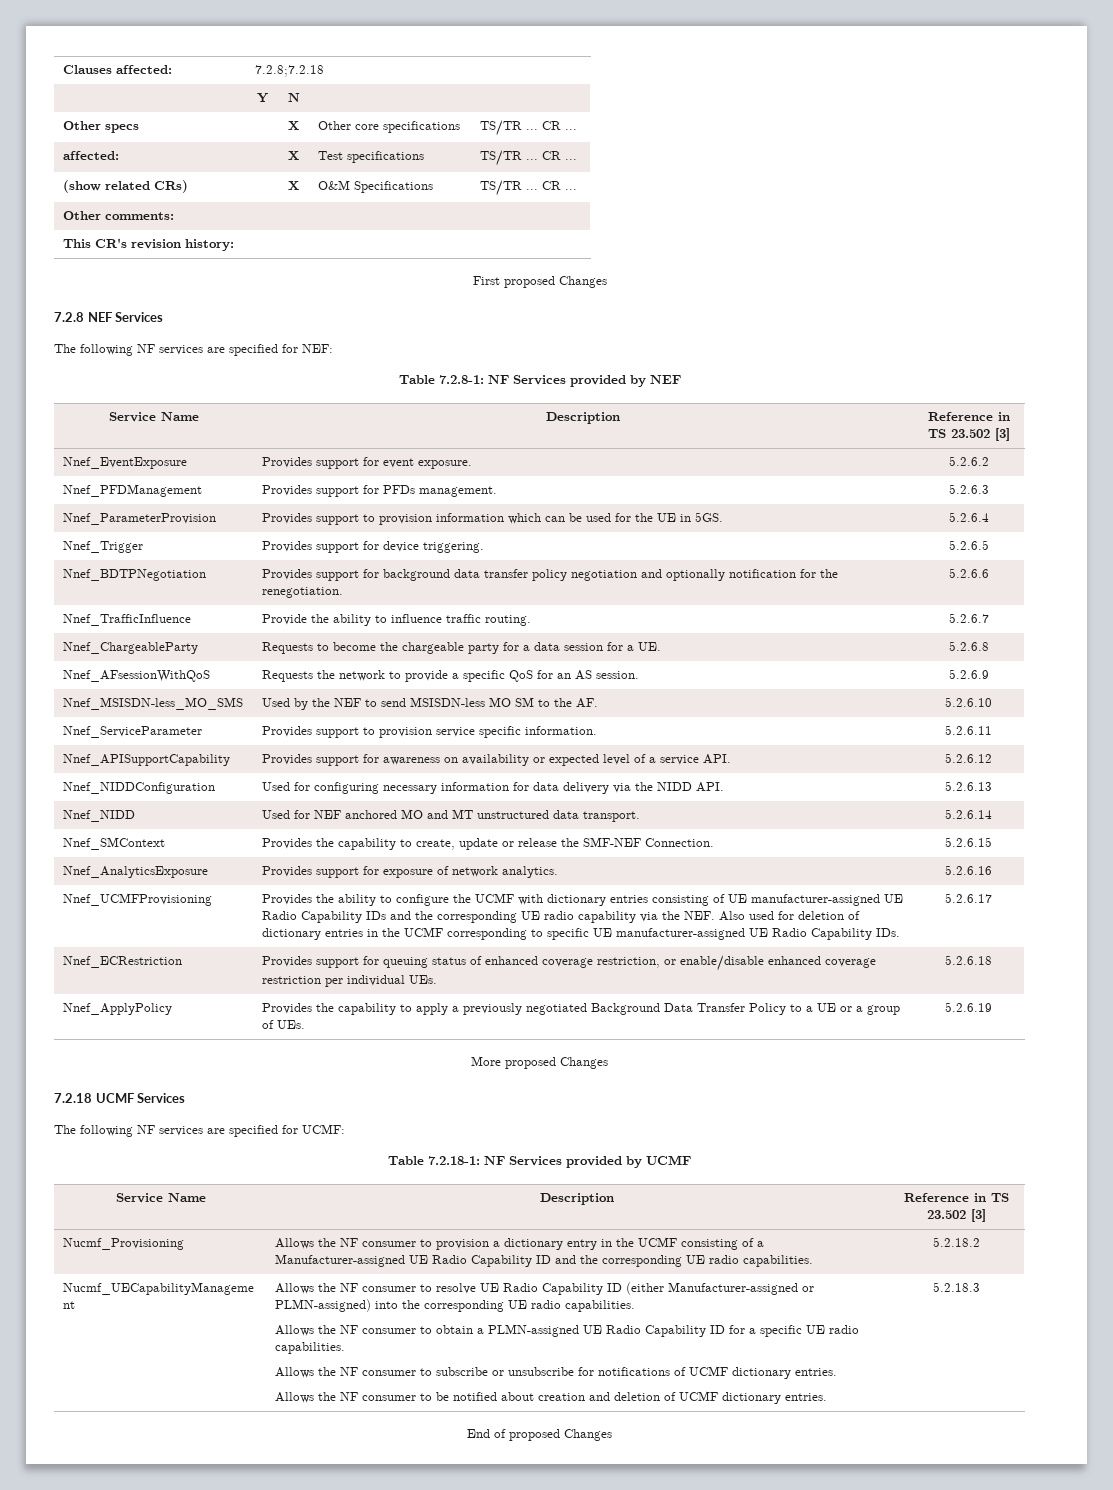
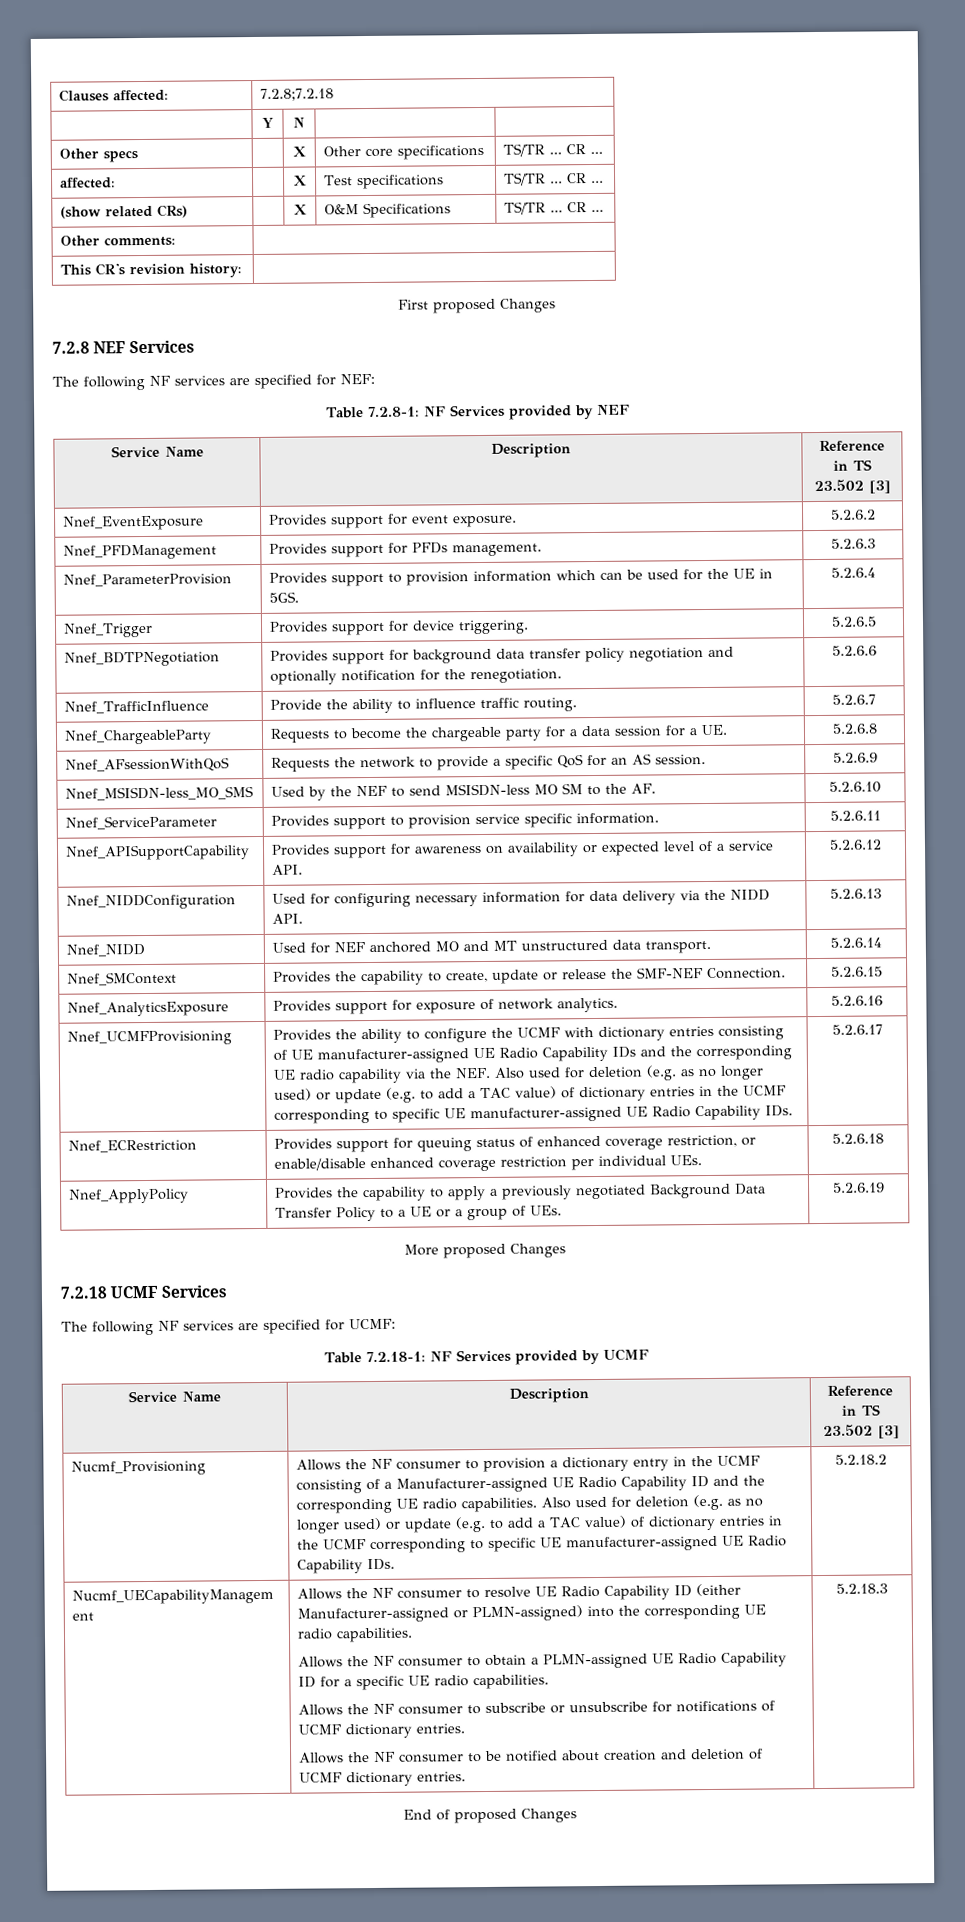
- Provides the ability to configure the UCMF with dictionary entries consisting of UE manufacturer-assigned UE Radio Capability IDs and the corresponding UE radio capability via the NEF. Also used for deletion of dictionary entries in the UCMF corresponding to specific UE manufacturer-assigned UE Radio Capability IDs.
+ Provides the ability to configure the UCMF with dictionary entries consisting of UE manufacturer-assigned UE Radio Capability IDs and the corresponding UE radio capability via the NEF. Also used for deletion (e.g. as no longer used) or update (e.g. to add a TAC value) of dictionary entries in the UCMF corresponding to specific UE manufacturer-assigned UE Radio Capability IDs.
- Allows the NF consumer to provision a dictionary entry in the UCMF consisting of a Manufacturer-assigned UE Radio Capability ID and the corresponding UE radio capabilities.
+ Allows the NF consumer to provision a dictionary entry in the UCMF consisting of a Manufacturer-assigned UE Radio Capability ID and the corresponding UE radio capabilities. Also used for deletion (e.g. as no longer used) or update (e.g. to add a TAC value) of dictionary entries in the UCMF corresponding to specific UE manufacturer-assigned UE Radio Capability IDs.

